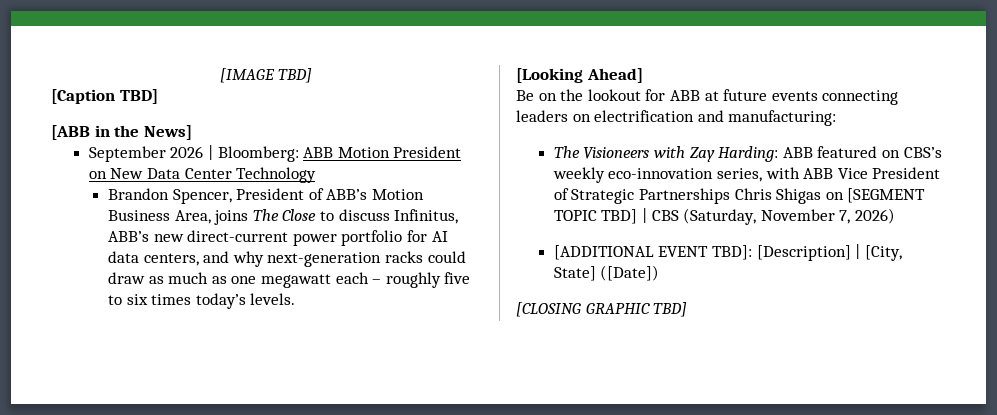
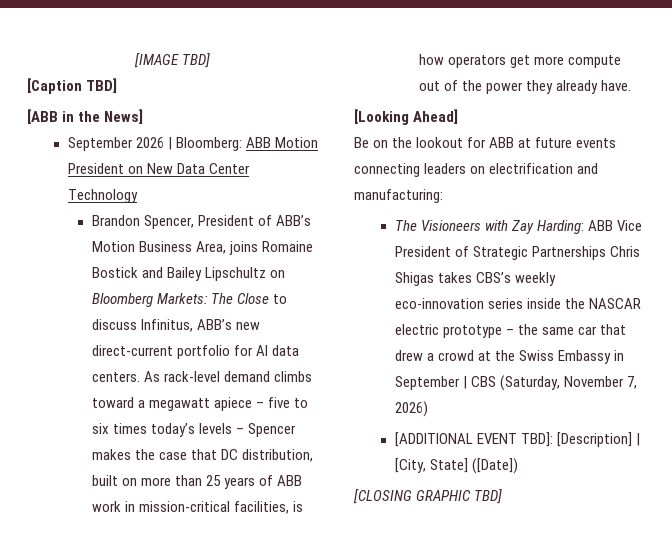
- Brandon Spencer, President of ABB’s Motion Business Area, joins The Close to discuss Infinitus, ABB’s new direct-current power portfolio for AI data centers, and why next-generation racks could draw as much as one megawatt each – roughly five to six times today’s levels.
+ Brandon Spencer, President of ABB’s Motion Business Area, joins Romaine Bostick and Bailey Lipschultz on Bloomberg Markets: The Close to discuss Infinitus, ABB’s new direct-current portfolio for AI data centers. As rack-level demand climbs toward a megawatt apiece – five to six times today’s levels – Spencer makes the case that DC distribution, built on more than 25 years of ABB work in mission-critical facilities, is how operators get more compute out of the power they already have.
- The Visioneers with Zay Harding: ABB featured on CBS’s weekly eco-innovation series, with ABB Vice President of Strategic Partnerships Chris Shigas on [SEGMENT TOPIC TBD] | CBS (Saturday, November 7, 2026)
+ The Visioneers with Zay Harding: ABB Vice President of Strategic Partnerships Chris Shigas takes CBS’s weekly eco-innovation series inside the NASCAR electric prototype – the same car that drew a crowd at the Swiss Embassy in September | CBS (Saturday, November 7, 2026)

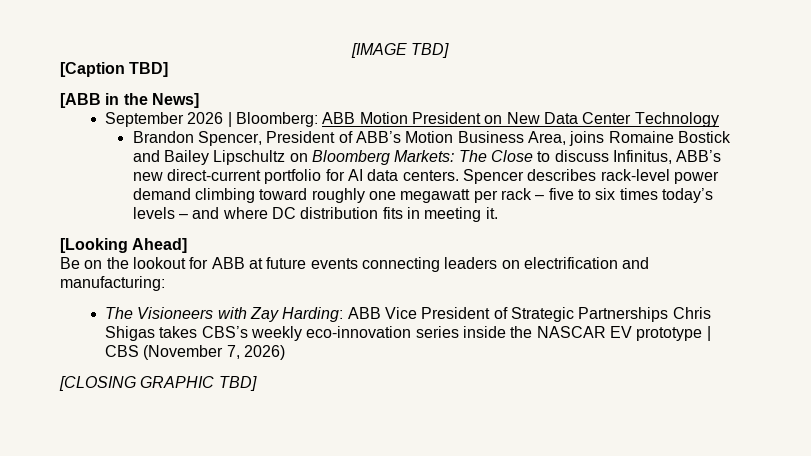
- As rack-level demand climbs toward a megawatt apiece – five to six times today’s levels – Spencer makes the case that DC distribution, built on more than 25 years of ABB work in mission-critical facilities, is how operators get more compute out of the power they already have.
+ Spencer describes rack-level power demand climbing toward roughly one megawatt per rack – five to six times today’s levels – and where DC distribution fits in meeting it.
- The Visioneers with Zay Harding: ABB Vice President of Strategic Partnerships Chris Shigas takes CBS’s weekly eco-innovation series inside the NASCAR electric prototype – the same car that drew a crowd at the Swiss Embassy in September | CBS (Saturday, November 7, 2026)
- [ADDITIONAL EVENT TBD]: [Description] | [City, State] ([Date])
+ The Visioneers with Zay Harding: ABB Vice President of Strategic Partnerships Chris Shigas takes CBS’s weekly eco-innovation series inside the NASCAR EV prototype | CBS (November 7, 2026)

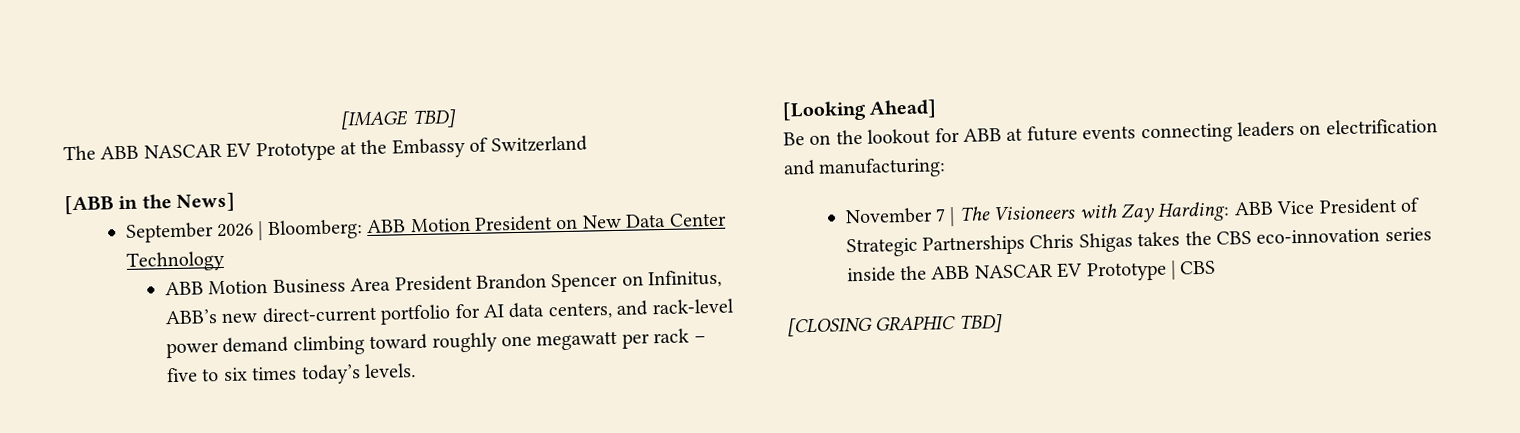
- [Caption TBD]
+ The ABB NASCAR EV Prototype at the Embassy of Switzerland
- Brandon Spencer, President of ABB’s Motion Business Area, joins Romaine Bostick and Bailey Lipschultz on Bloomberg Markets: The Close to discuss Infinitus, ABB’s new direct-current portfolio for AI data centers. Spencer describes rack-level power demand climbing toward roughly one megawatt per rack – five to six times today’s levels – and where DC distribution fits in meeting it.
+ ABB Motion Business Area President Brandon Spencer on Infinitus, ABB’s new direct-current portfolio for AI data centers, and rack-level power demand climbing toward roughly one megawatt per rack – five to six times today’s levels.
- The Visioneers with Zay Harding: ABB Vice President of Strategic Partnerships Chris Shigas takes CBS’s weekly eco-innovation series inside the NASCAR EV prototype | CBS (November 7, 2026)
+ November 7 | The Visioneers with Zay Harding: ABB Vice President of Strategic Partnerships Chris Shigas takes the CBS eco-innovation series inside the ABB NASCAR EV Prototype | CBS

